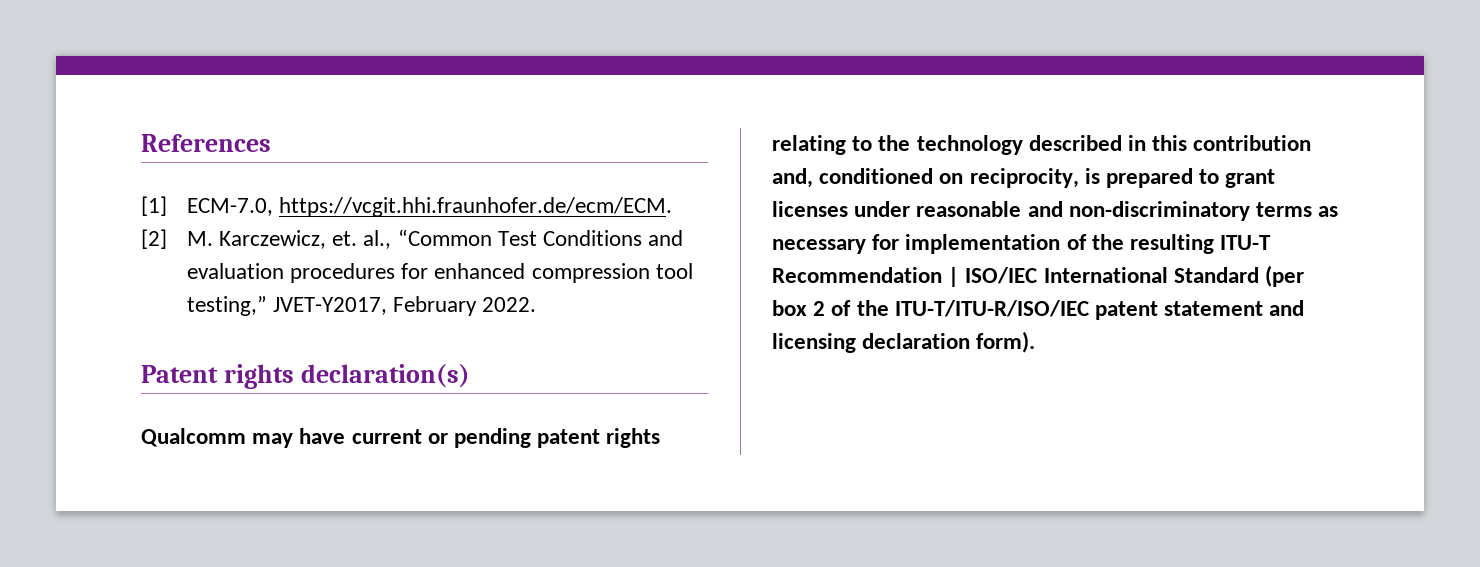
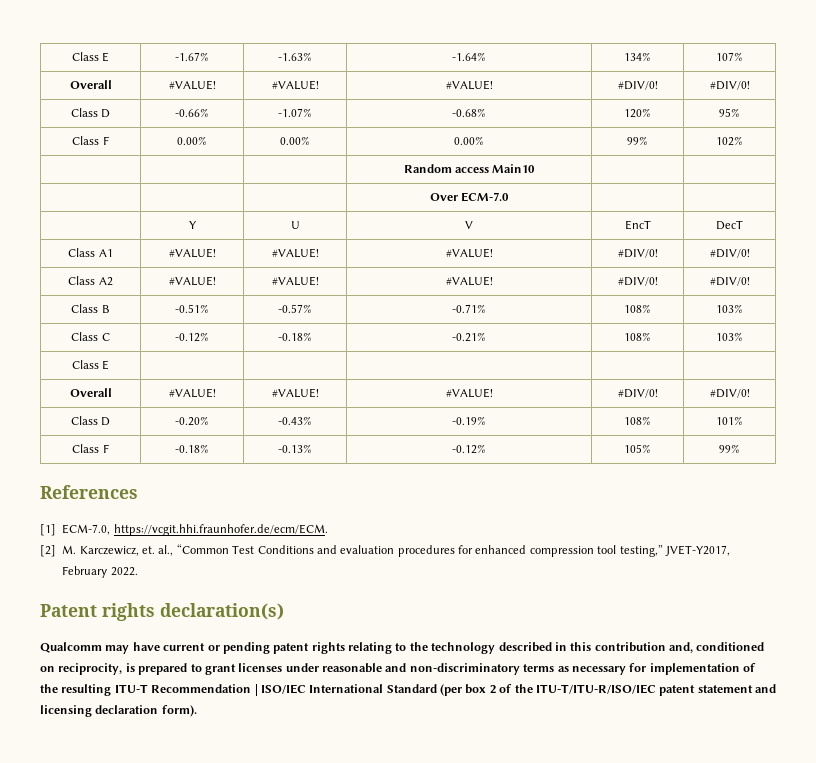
+ Class E | -1.67% | -1.63% | -1.64% | 134% | 107%
+ Overall | #VALUE! | #VALUE! | #VALUE! | #DIV/0! | #DIV/0!
+ Class D | -0.66% | -1.07% | -0.68% | 120% | 95%
+ Class F | 0.00% | 0.00% | 0.00% | 99% | 102%
+ | | | Random access Main10 | |
+ | | | Over ECM-7.0 | |
+ | Y | U | V | EncT | DecT
+ Class A1 | #VALUE! | #VALUE! | #VALUE! | #DIV/0! | #DIV/0!
+ Class A2 | #VALUE! | #VALUE! | #VALUE! | #DIV/0! | #DIV/0!
+ Class B | -0.51% | -0.57% | -0.71% | 108% | 103%
+ Class C | -0.12% | -0.18% | -0.21% | 108% | 103%
+ Class E | | | | |
+ Overall | #VALUE! | #VALUE! | #VALUE! | #DIV/0! | #DIV/0!
+ Class D | -0.20% | -0.43% | -0.19% | 108% | 101%
+ Class F | -0.18% | -0.13% | -0.12% | 105% | 99%

